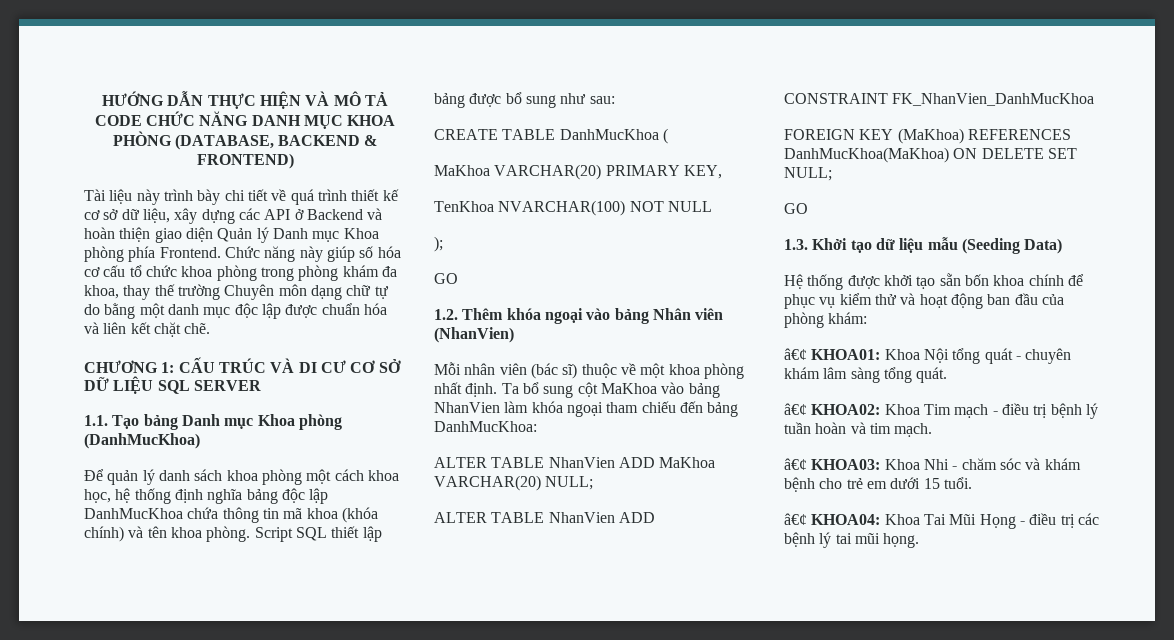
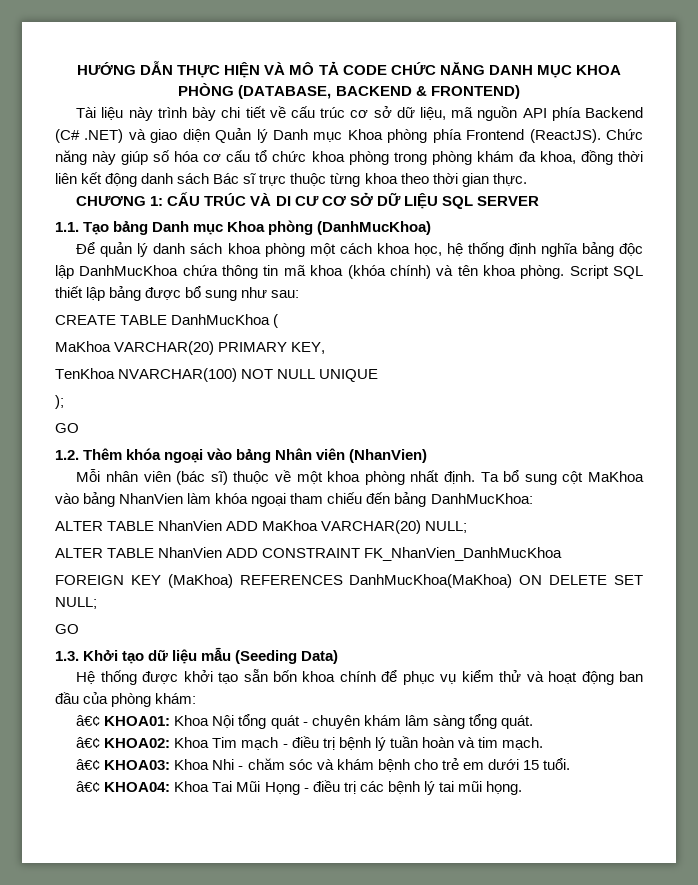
- Tài liệu này trình bày chi tiết về quá trình thiết kế cơ sở dữ liệu, xây dựng các API ở Backend và hoàn thiện giao diện Quản lý Danh mục Khoa phòng phía Frontend.
+ Tài liệu này trình bày chi tiết về cấu trúc cơ sở dữ liệu, mã nguồn API phía Backend (C# .NET) và giao diện Quản lý Danh mục Khoa phòng phía Frontend (ReactJS).
- Chức năng này giúp số hóa cơ cấu tổ chức khoa phòng trong phòng khám đa khoa, thay thế trường Chuyên môn dạng chữ tự do bằng một danh mục độc lập được chuẩn hóa và liên kết chặt chẽ.
+ Chức năng này giúp số hóa cơ cấu tổ chức khoa phòng trong phòng khám đa khoa, đồng thời liên kết động danh sách Bác sĩ trực thuộc từng khoa theo thời gian thực.
- TenKhoa NVARCHAR(100) NOT NULL
+ TenKhoa NVARCHAR(100) NOT NULL UNIQUE

